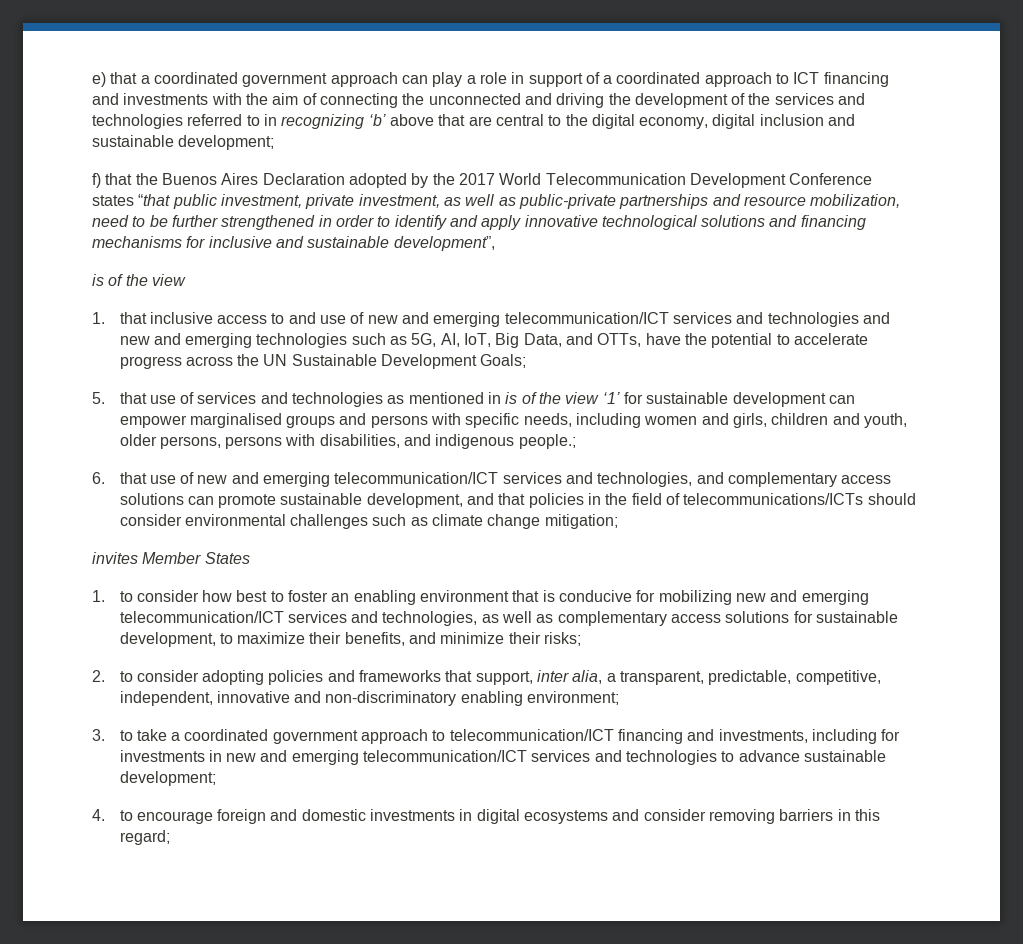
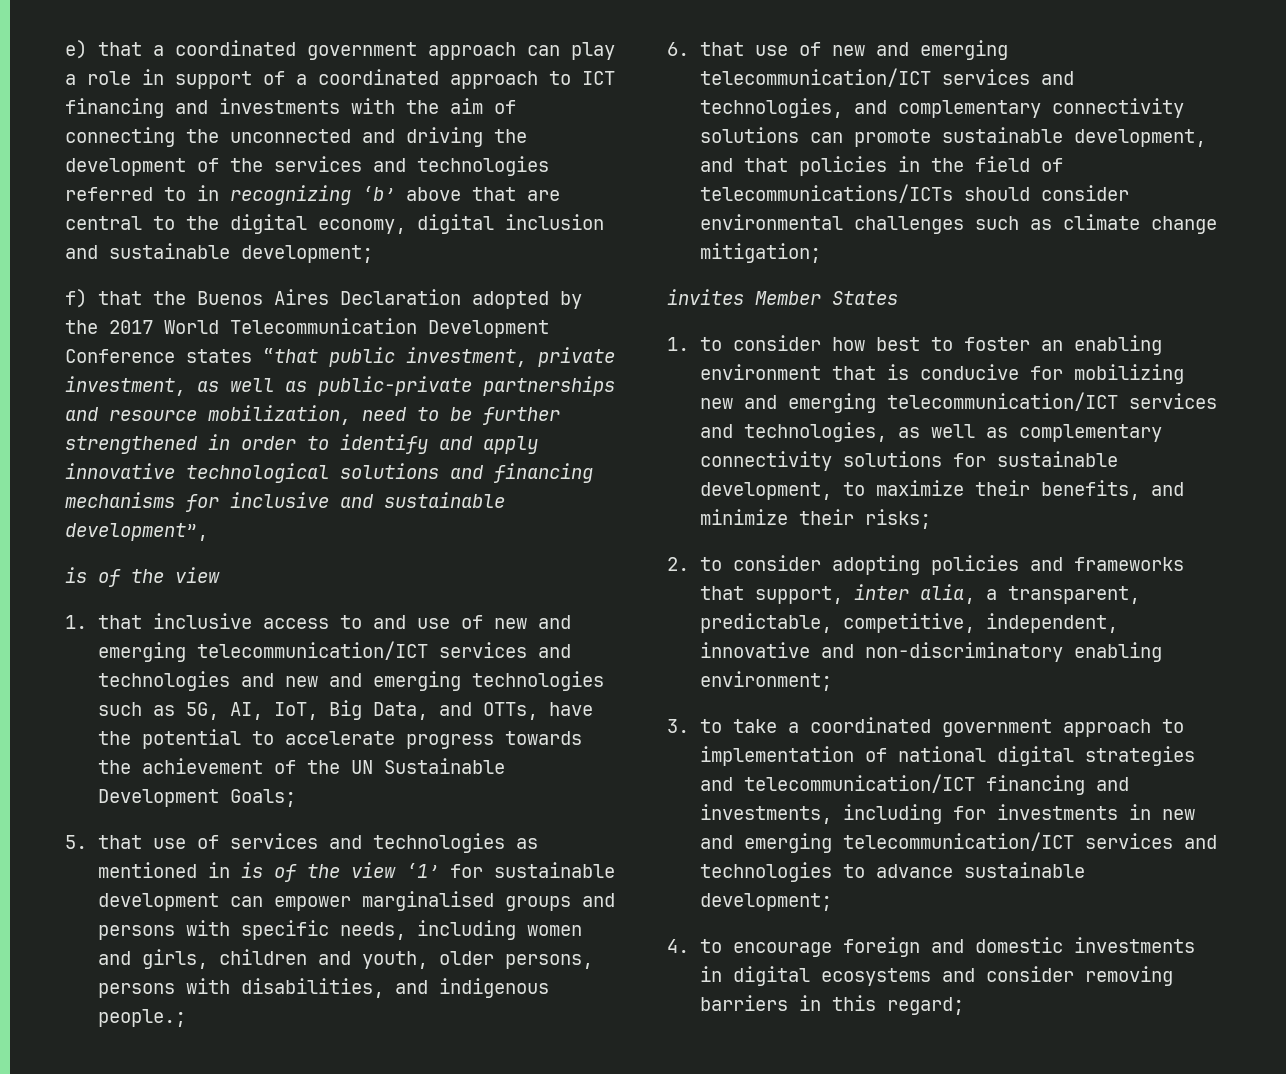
- 1. that inclusive access to and use of new and emerging telecommunication/ICT services and technologies and new and emerging technologies such as 5G, AI, IoT, Big Data, and OTTs, have the potential to accelerate progress across the UN Sustainable Development Goals;
+ 1. that inclusive access to and use of new and emerging telecommunication/ICT services and technologies and new and emerging technologies such as 5G, AI, IoT, Big Data, and OTTs, have the potential to accelerate progress towards the achievement of the UN Sustainable Development Goals;
- 6. that use of new and emerging telecommunication/ICT services and technologies, and complementary access solutions can promote sustainable development, and that policies in the field of telecommunications/ICTs should consider environmental challenges such as climate change mitigation;
+ 6. that use of new and emerging telecommunication/ICT services and technologies, and complementary connectivity solutions can promote sustainable development, and that policies in the field of telecommunications/ICTs should consider environmental challenges such as climate change mitigation;
- 1. to consider how best to foster an enabling environment that is conducive for mobilizing new and emerging telecommunication/ICT services and technologies, as well as complementary access solutions for sustainable development, to maximize their benefits, and minimize their risks;
+ 1. to consider how best to foster an enabling environment that is conducive for mobilizing new and emerging telecommunication/ICT services and technologies, as well as complementary connectivity solutions for sustainable development, to maximize their benefits, and minimize their risks;
- 3. to take a coordinated government approach to telecommunication/ICT financing and investments, including for investments in new and emerging telecommunication/ICT services and technologies to advance sustainable development;
+ 3. to take a coordinated government approach to implementation of national digital strategies and telecommunication/ICT financing and investments, including for investments in new and emerging telecommunication/ICT services and technologies to advance sustainable development;

